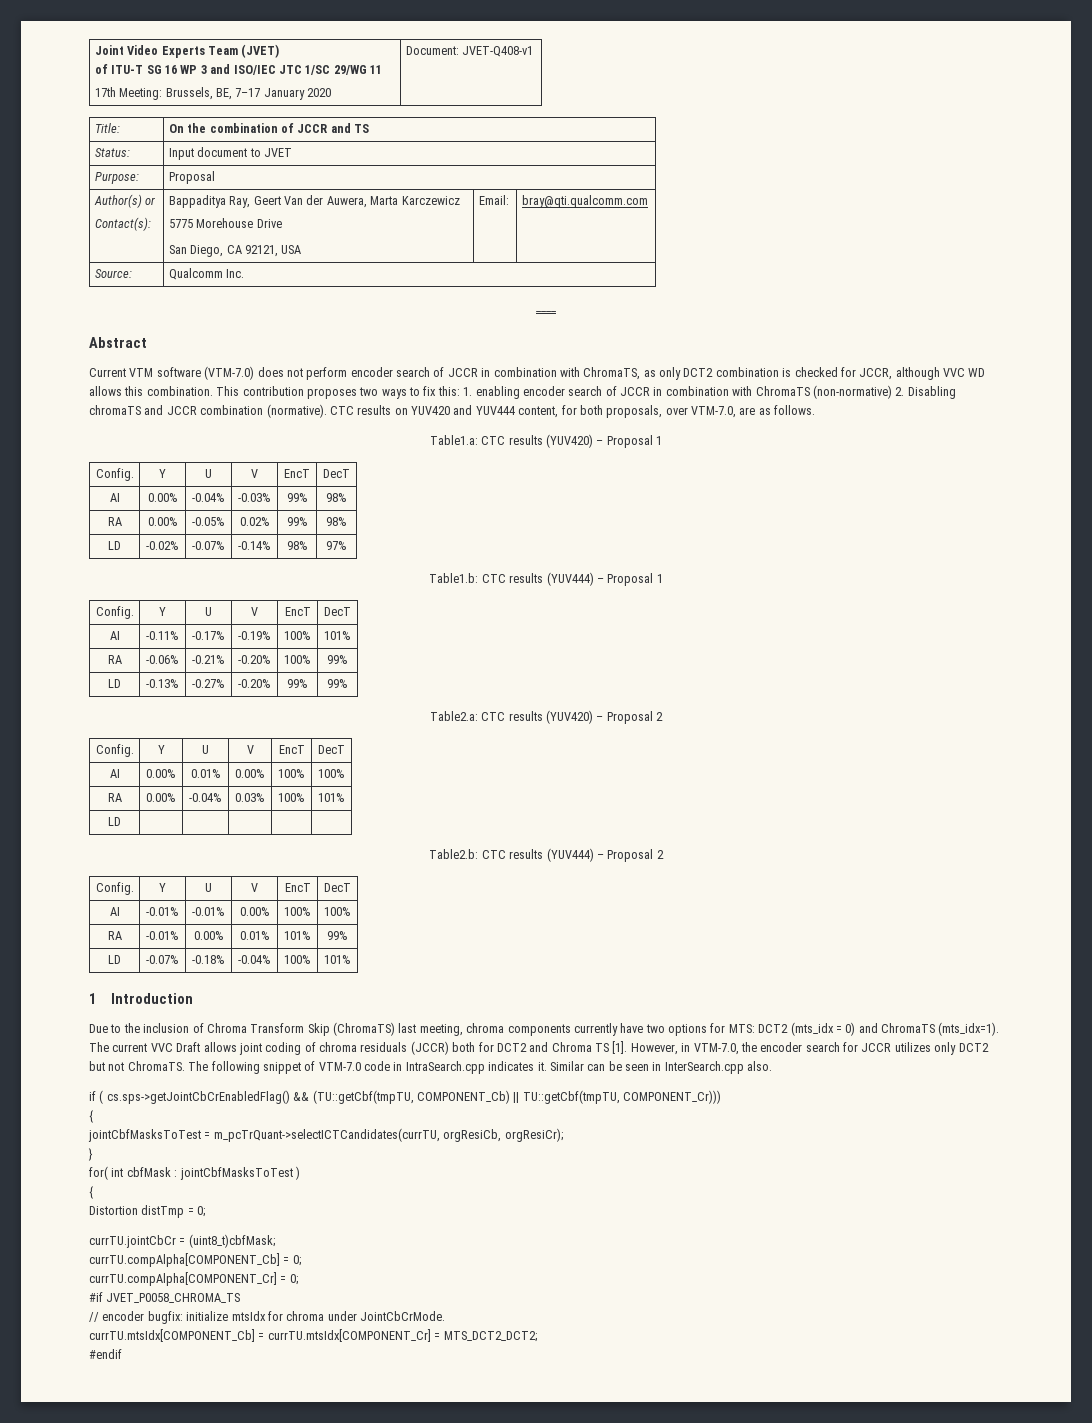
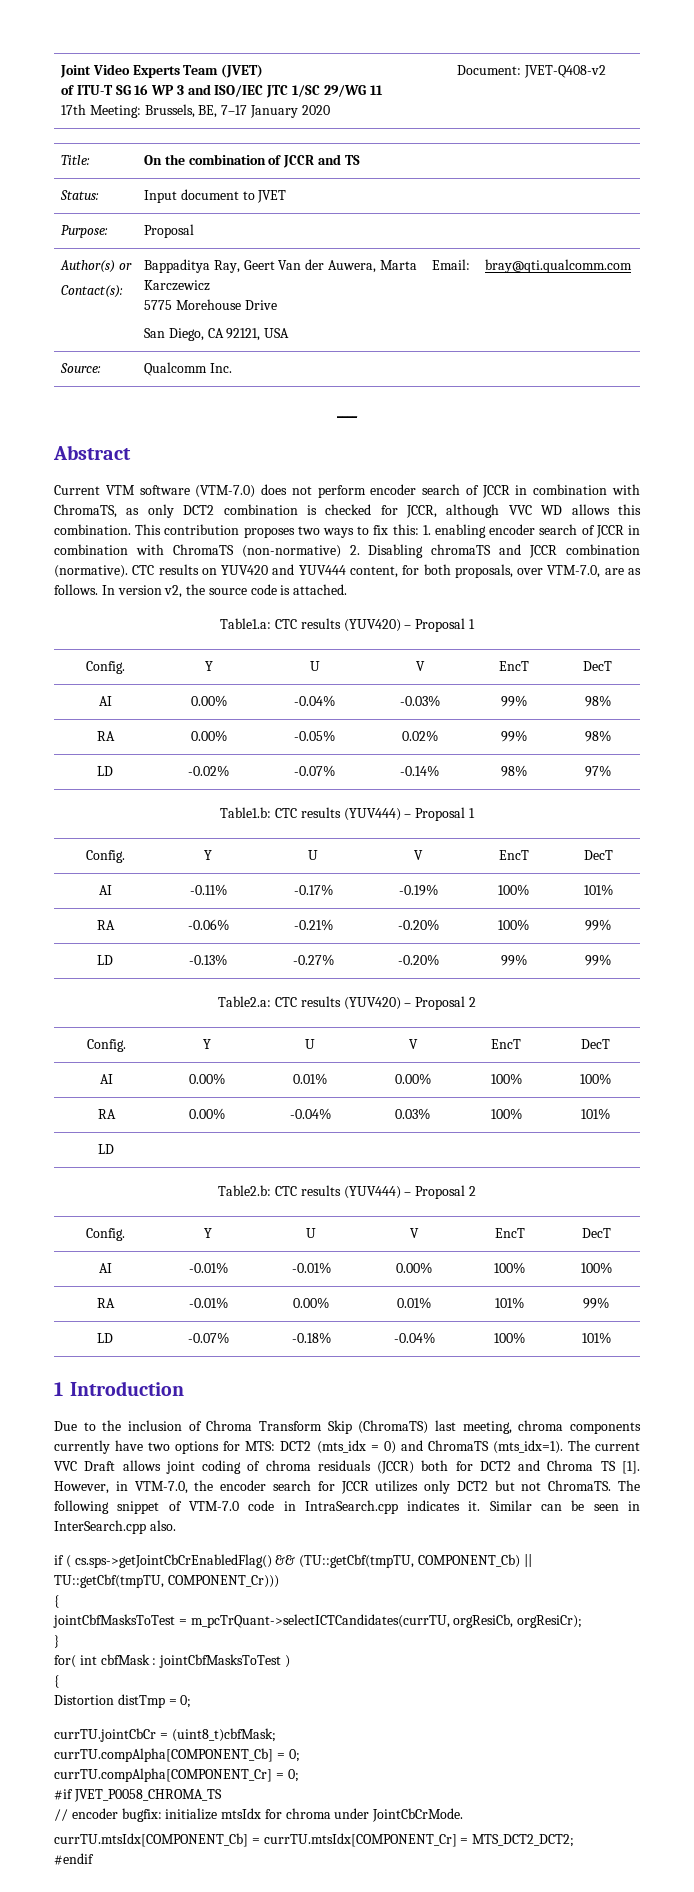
  Joint Video Experts Team (JVET)
  of ITU-T SG 16 WP 3 and ISO/IEC JTC 1/SC 29/WG 11
- 17th Meeting: Brussels, BE, 7–17 January 2020 | Document: JVET-Q408-v1
+ 17th Meeting: Brussels, BE, 7–17 January 2020 | Document: JVET-Q408-v2
+ In version v2, the source code is attached.

